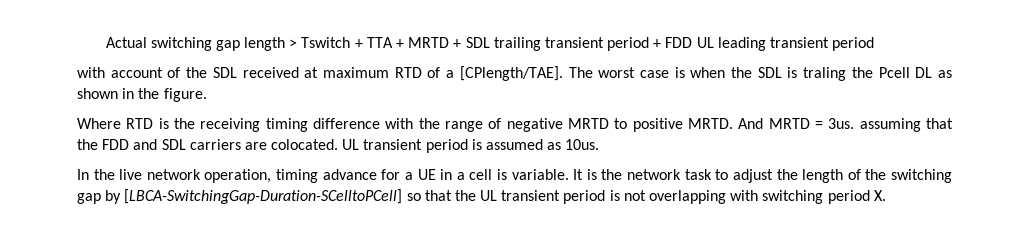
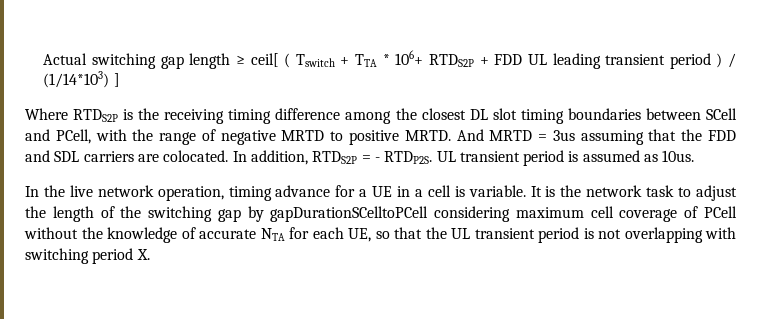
- Actual switching gap length > Tswitch + TTA + MRTD + SDL trailing transient period + FDD UL leading transient period
- with account of the SDL received at maximum RTD of a [CPlength/TAE]. The worst case is when the SDL is traling the Pcell DL as shown in the figure.
+ Actual switching gap length ≥ ceil[ ( Tswitch + TTA * 106+ RTDS2P + FDD UL leading transient period ) / (1/14*103) ]
- Where RTD is the receiving timing difference with the range of negative MRTD to positive MRTD.
+ Where RTDS2P is the receiving timing difference among the closest DL slot timing boundaries between SCell and PCell, with the range of negative MRTD to positive MRTD.
- And MRTD = 3us. assuming that the FDD and SDL carriers are colocated.
+ And MRTD = 3us assuming that the FDD and SDL carriers are colocated.
+ In addition, RTDS2P = - RTDP2S.
- It is the network task to adjust the length of the switching gap by [LBCA-SwitchingGap-Duration-SCelltoPCell] so that the UL transient period is not overlapping with switching period X.
+ It is the network task to adjust the length of the switching gap by gapDurationSCelltoPCell considering maximum cell coverage of PCell without the knowledge of accurate NTA for each UE, so that the UL transient period is not overlapping with switching period X.

